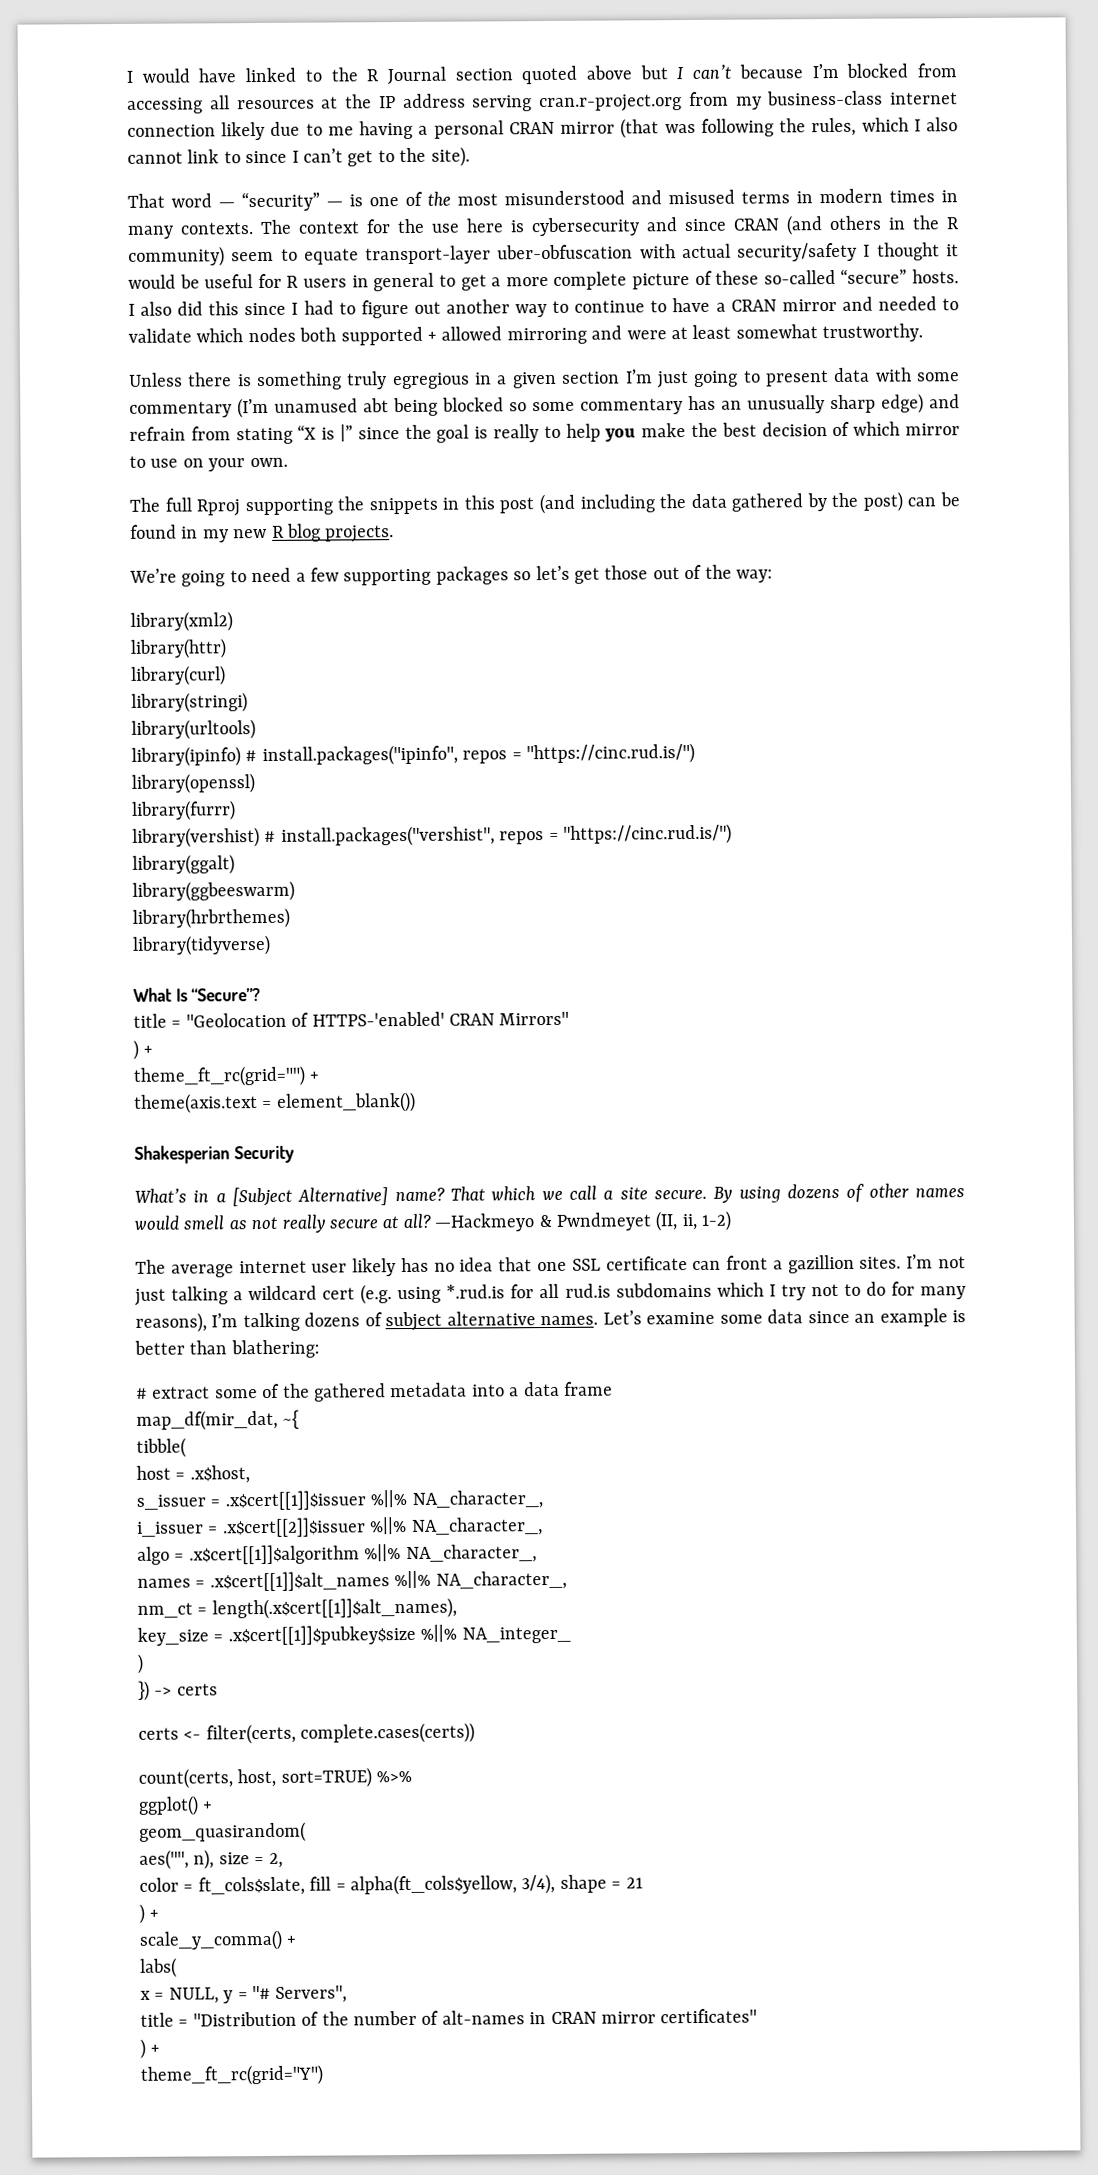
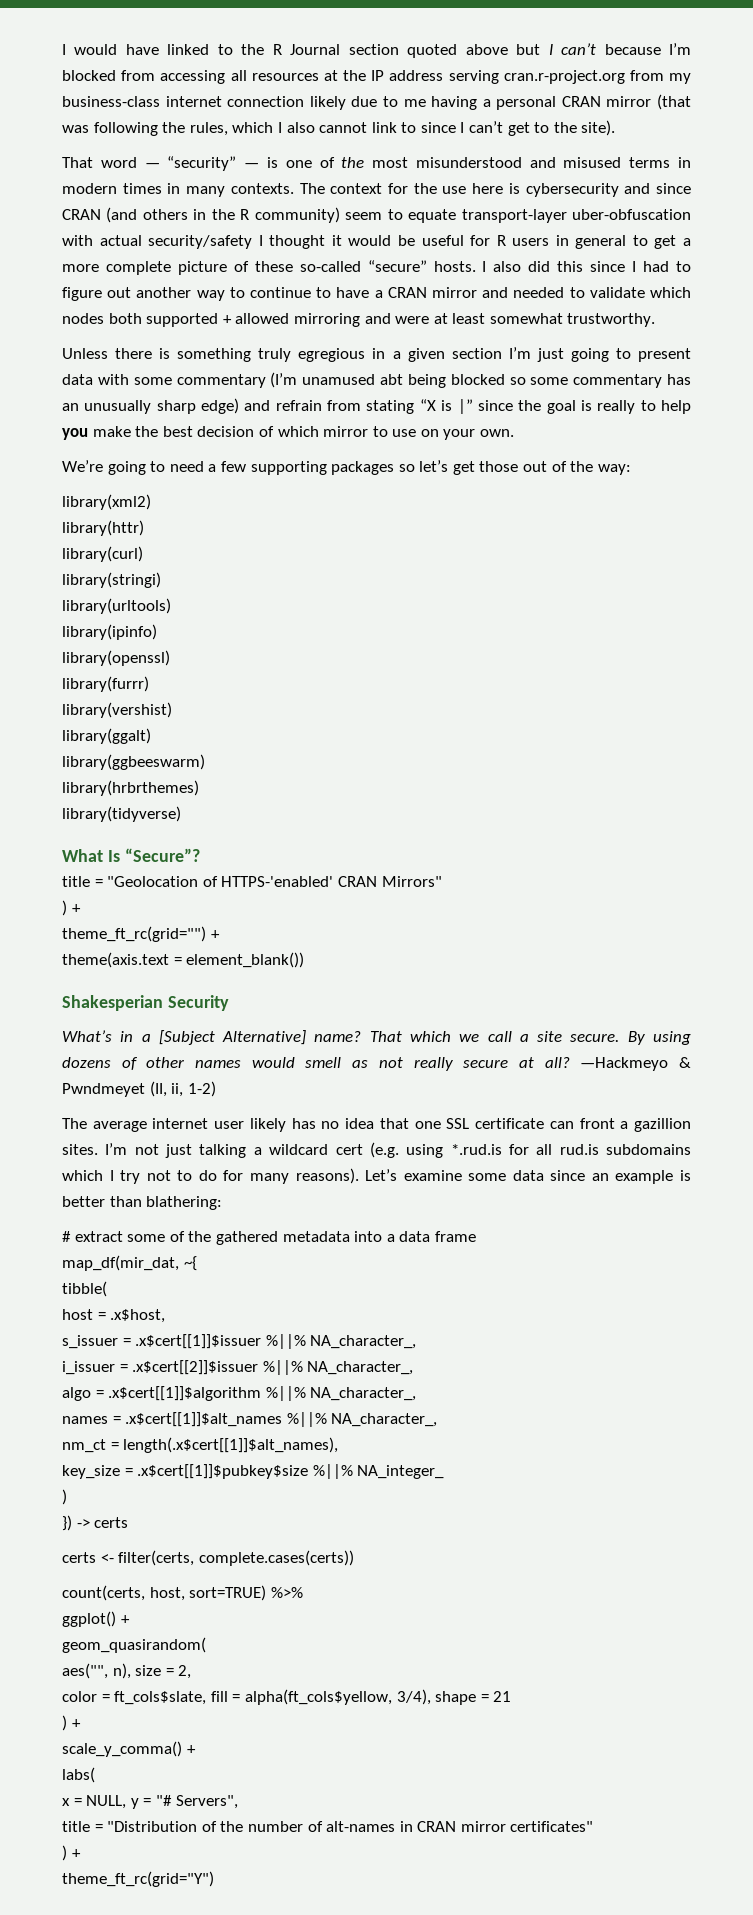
- The full Rproj supporting the snippets in this post (and including the data gathered by the post) can be found in my new R blog projects.
- library(ipinfo) # install.packages("ipinfo", repos = "https://cinc.rud.is/")
+ library(ipinfo)
  library(openssl)
  library(furrr)
- library(vershist) # install.packages("vershist", repos = "https://cinc.rud.is/")
+ library(vershist)
- I’m not just talking a wildcard cert (e.g. using *.rud.is for all rud.is subdomains which I try not to do for many reasons), I’m talking dozens of subject alternative names.
+ I’m not just talking a wildcard cert (e.g. using *.rud.is for all rud.is subdomains which I try not to do for many reasons).

